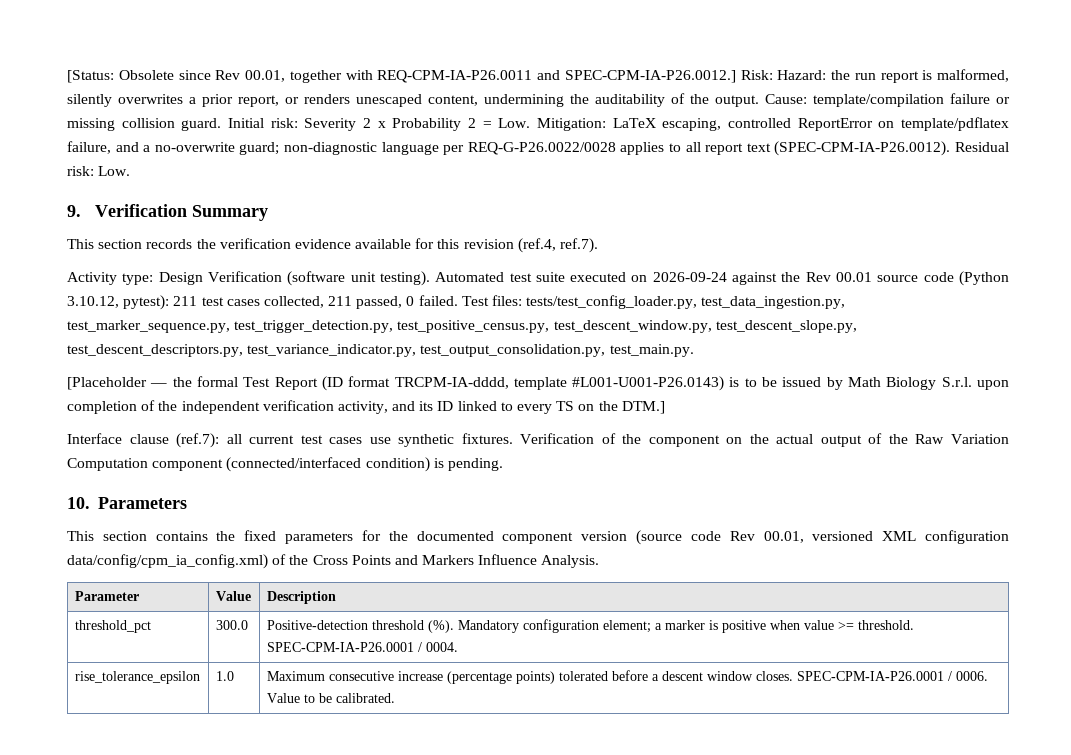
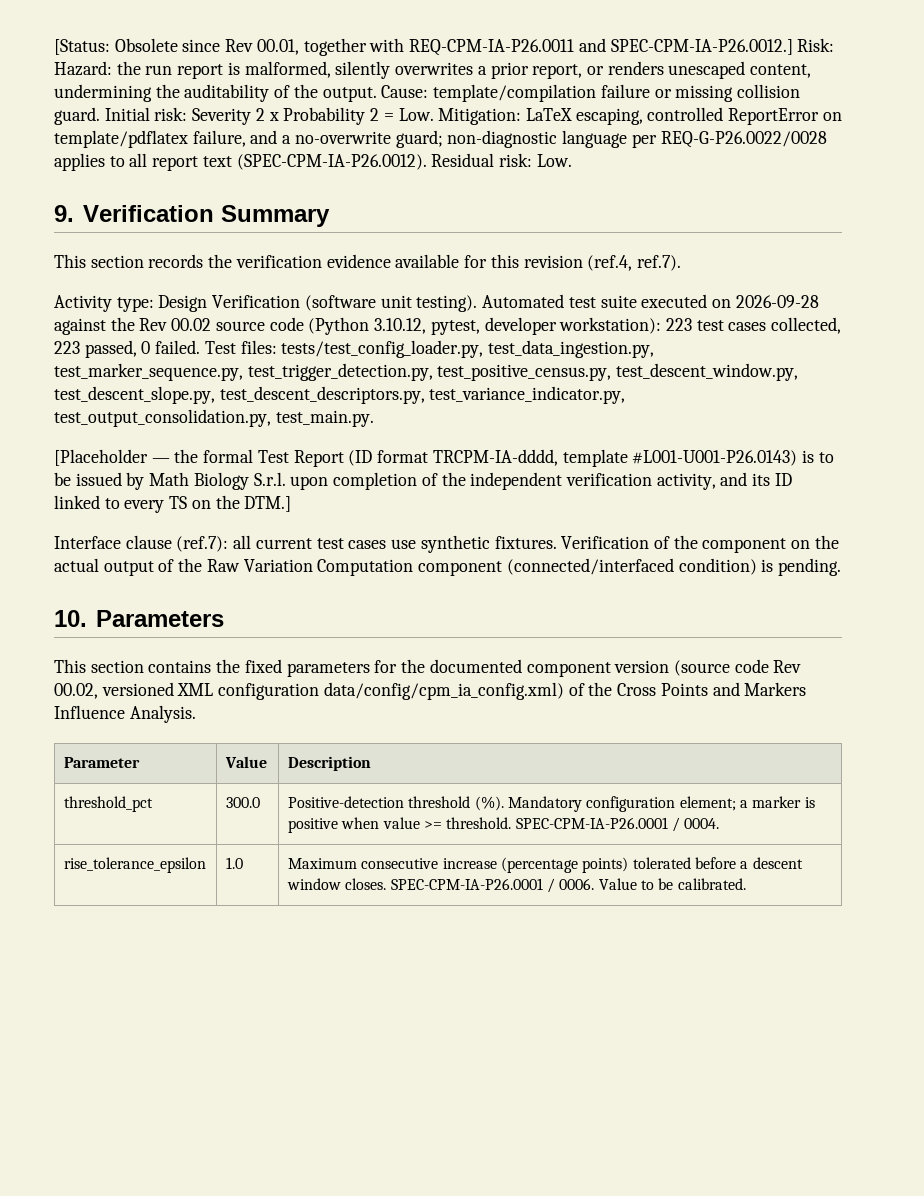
- Automated test suite executed on 2026-09-24 against the Rev 00.01 source code (Python 3.10.12, pytest): 211 test cases collected, 211 passed, 0 failed.
+ Automated test suite executed on 2026-09-28 against the Rev 00.02 source code (Python 3.10.12, pytest, developer workstation): 223 test cases collected, 223 passed, 0 failed.
- This section contains the fixed parameters for the documented component version (source code Rev 00.01, versioned XML configuration data/config/cpm_ia_config.xml) of the Cross Points and Markers Influence Analysis.
+ This section contains the fixed parameters for the documented component version (source code Rev 00.02, versioned XML configuration data/config/cpm_ia_config.xml) of the Cross Points and Markers Influence Analysis.

